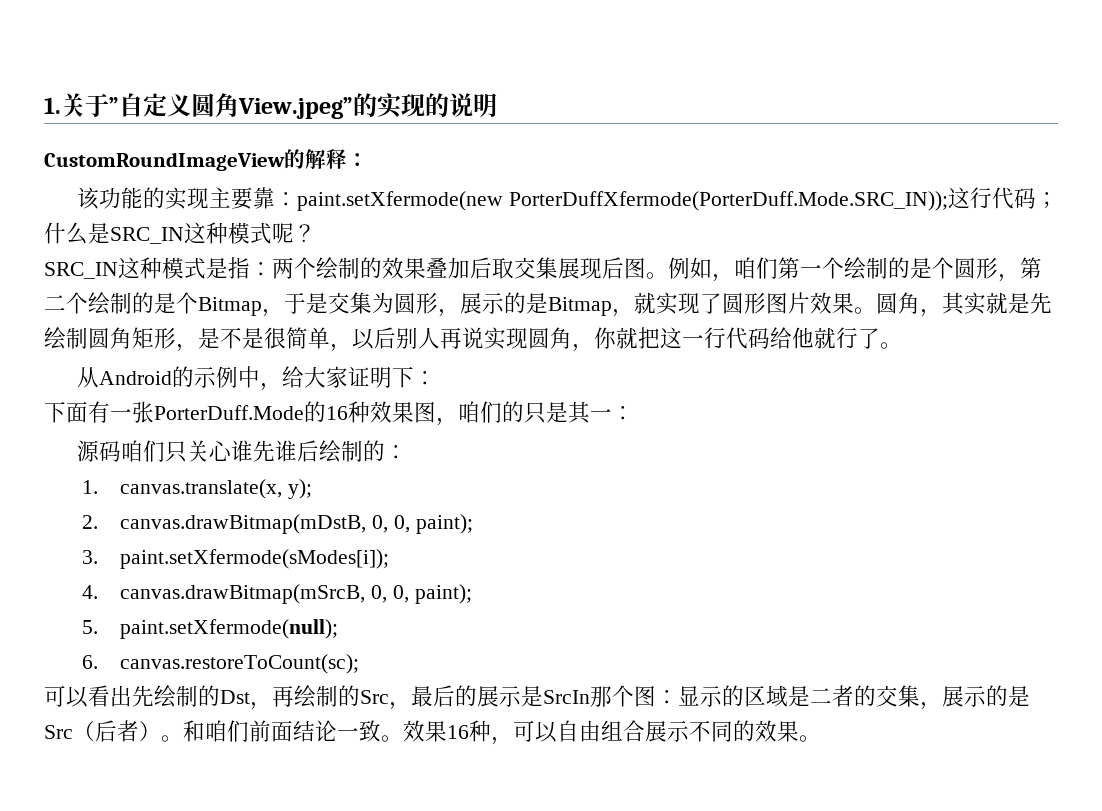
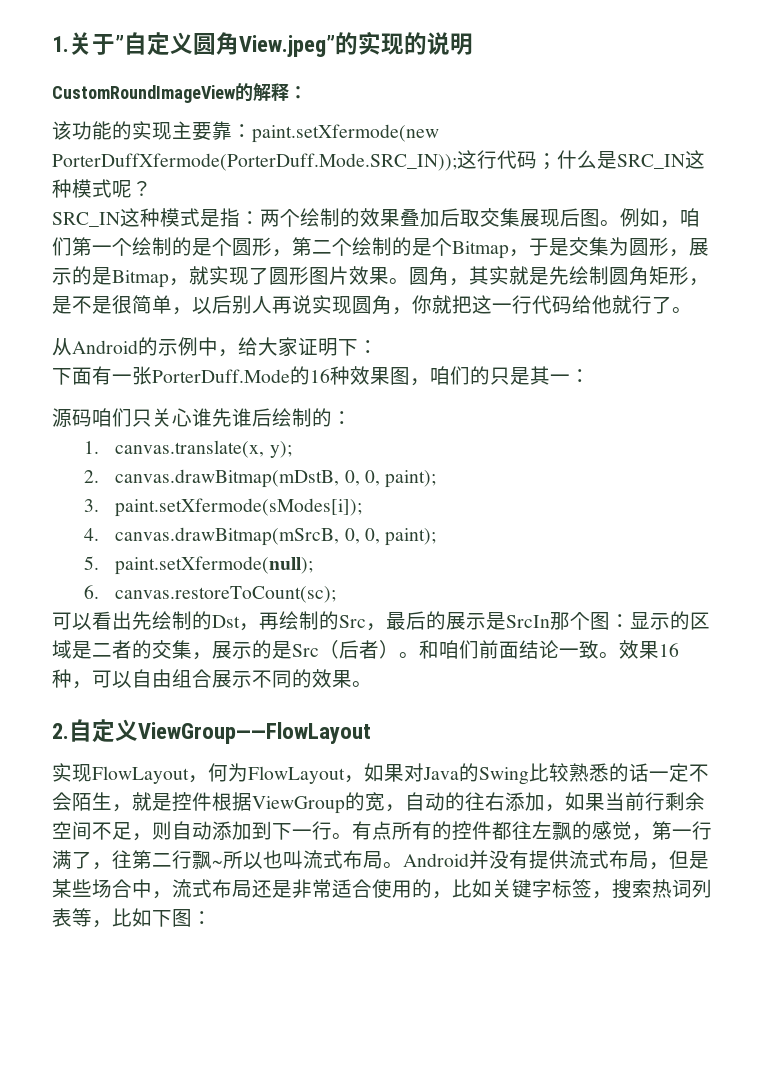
+ 2.自定义ViewGroup——FlowLayout
+ 实现FlowLayout，何为FlowLayout，如果对Java的Swing比较熟悉的话一定不会陌生，就是控件根据ViewGroup的宽，自动的往右添加，如果当前行剩余空间不足，则自动添加到下一行。有点所有的控件都往左飘的感觉，第一行满了，往第二行飘~所以也叫流式布局。Android并没有提供流式布局，但是某些场合中，流式布局还是非常适合使用的，比如关键字标签，搜索热词列表等，比如下图：

